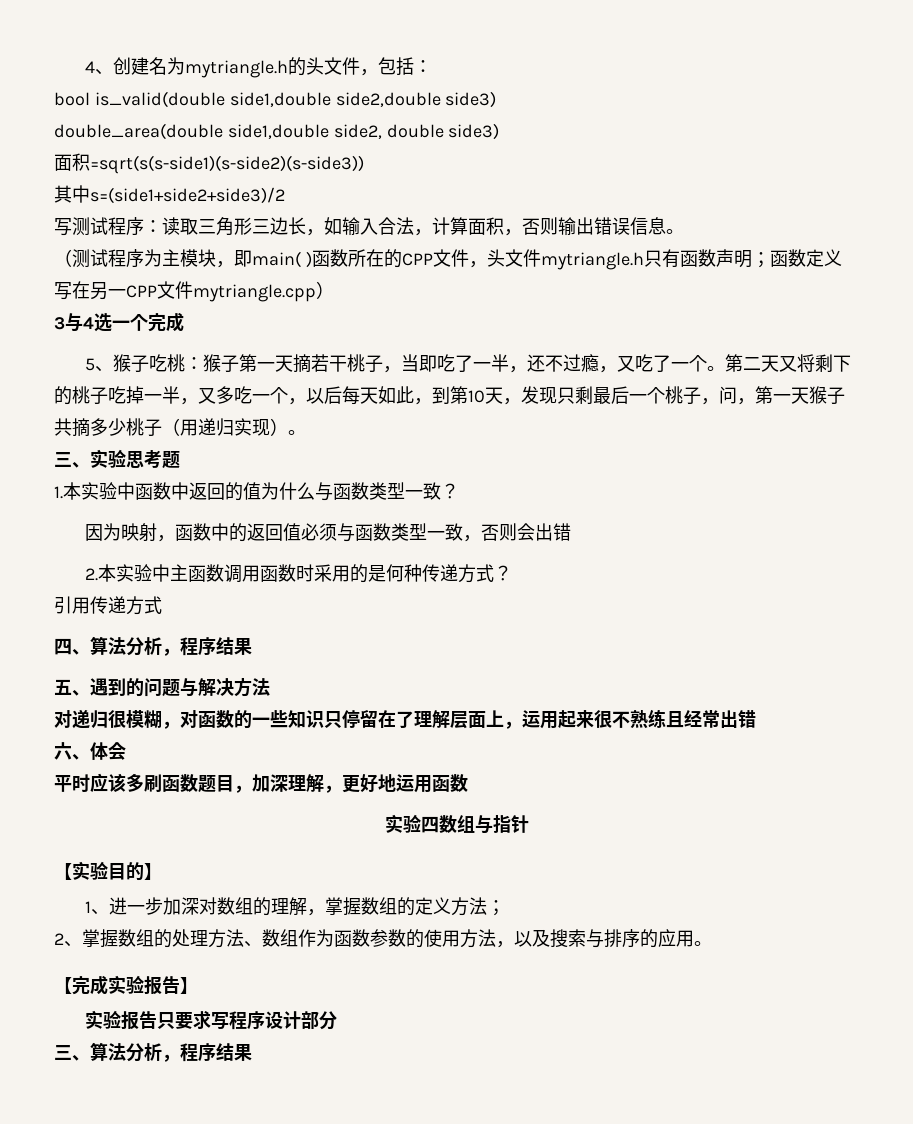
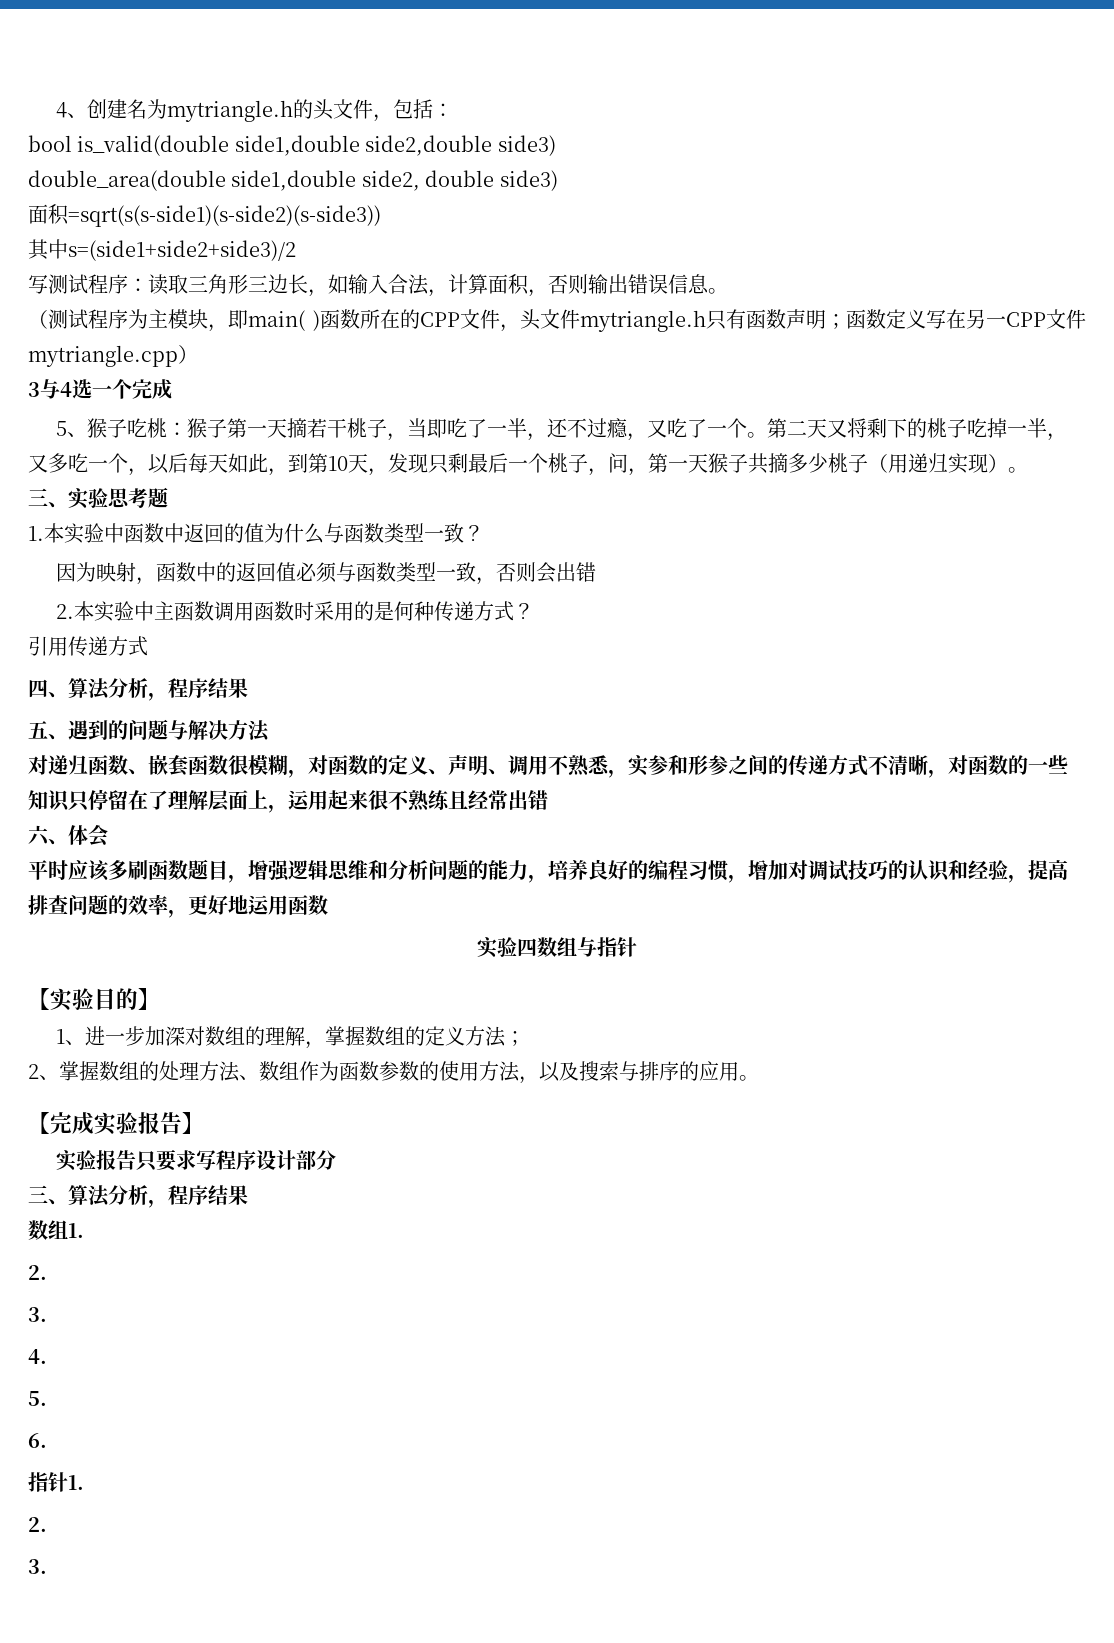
- 对递归很模糊，对函数的一些知识只停留在了理解层面上，运用起来很不熟练且经常出错
+ 对递归函数、嵌套函数很模糊，对函数的定义、声明、调用不熟悉，实参和形参之间的传递方式不清晰，对函数的一些知识只停留在了理解层面上，运用起来很不熟练且经常出错
- 平时应该多刷函数题目，加深理解，更好地运用函数
+ 平时应该多刷函数题目，增强逻辑思维和分析问题的能力，培养良好的编程习惯，增加对调试技巧的认识和经验，提高排查问题的效率，更好地运用函数
+ 数组1.
+ 2.
+ 3.
+ 4.
+ 5.
+ 6.
+ 指针1.
+ 2.
+ 3.

